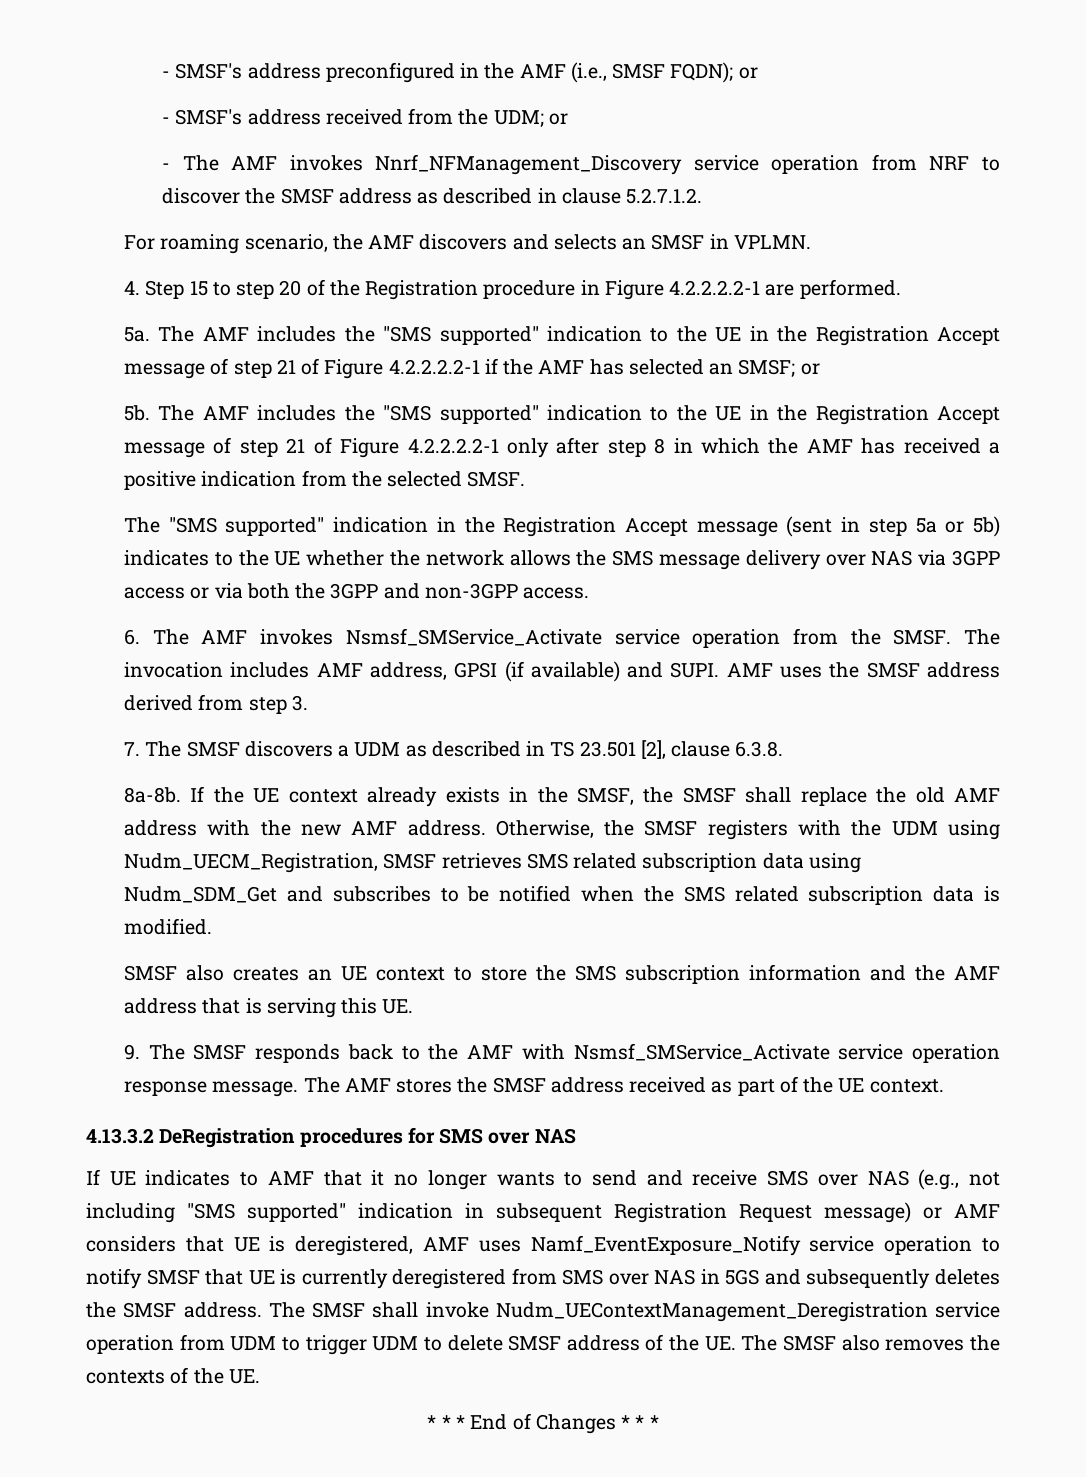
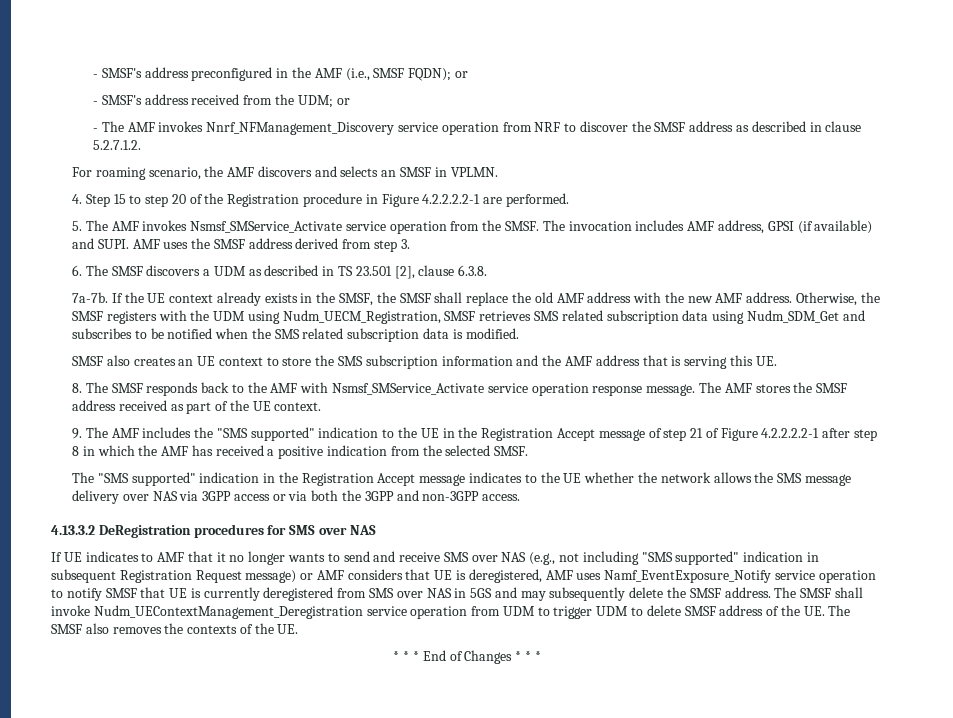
- 5a. The AMF includes the "SMS supported" indication to the UE in the Registration Accept message of step 21 of Figure 4.2.2.2.2-1 if the AMF has selected an SMSF; or
- 5b. The AMF includes the "SMS supported" indication to the UE in the Registration Accept message of step 21 of Figure 4.2.2.2.2-1 only after step 8 in which the AMF has received a positive indication from the selected SMSF.
- The "SMS supported" indication in the Registration Accept message (sent in step 5a or 5b) indicates to the UE whether the network allows the SMS message delivery over NAS via 3GPP access or via both the 3GPP and non-3GPP access.
- 6. The AMF invokes Nsmsf_SMService_Activate service operation from the SMSF.
+ 5. The AMF invokes Nsmsf_SMService_Activate service operation from the SMSF.
- 7. The SMSF discovers a UDM as described in TS 23.501 [2], clause 6.3.8.
+ 6. The SMSF discovers a UDM as described in TS 23.501 [2], clause 6.3.8.
- 8a-8b.
+ 7a-7b.
- 9. The SMSF responds back to the AMF with Nsmsf_SMService_Activate service operation response message.
+ 8. The SMSF responds back to the AMF with Nsmsf_SMService_Activate service operation response message.
+ 9. The AMF includes the "SMS supported" indication to the UE in the Registration Accept message of step 21 of Figure 4.2.2.2.2-1 after step 8 in which the AMF has received a positive indication from the selected SMSF.
+ The "SMS supported" indication in the Registration Accept message indicates to the UE whether the network allows the SMS message delivery over NAS via 3GPP access or via both the 3GPP and non-3GPP access.
- If UE indicates to AMF that it no longer wants to send and receive SMS over NAS (e.g., not including "SMS supported" indication in subsequent Registration Request message) or AMF considers that UE is deregistered, AMF uses Namf_EventExposure_Notify service operation to notify SMSF that UE is currently deregistered from SMS over NAS in 5GS and subsequently deletes the SMSF address.
+ If UE indicates to AMF that it no longer wants to send and receive SMS over NAS (e.g., not including "SMS supported" indication in subsequent Registration Request message) or AMF considers that UE is deregistered, AMF uses Namf_EventExposure_Notify service operation to notify SMSF that UE is currently deregistered from SMS over NAS in 5GS and may subsequently delete the SMSF address.

